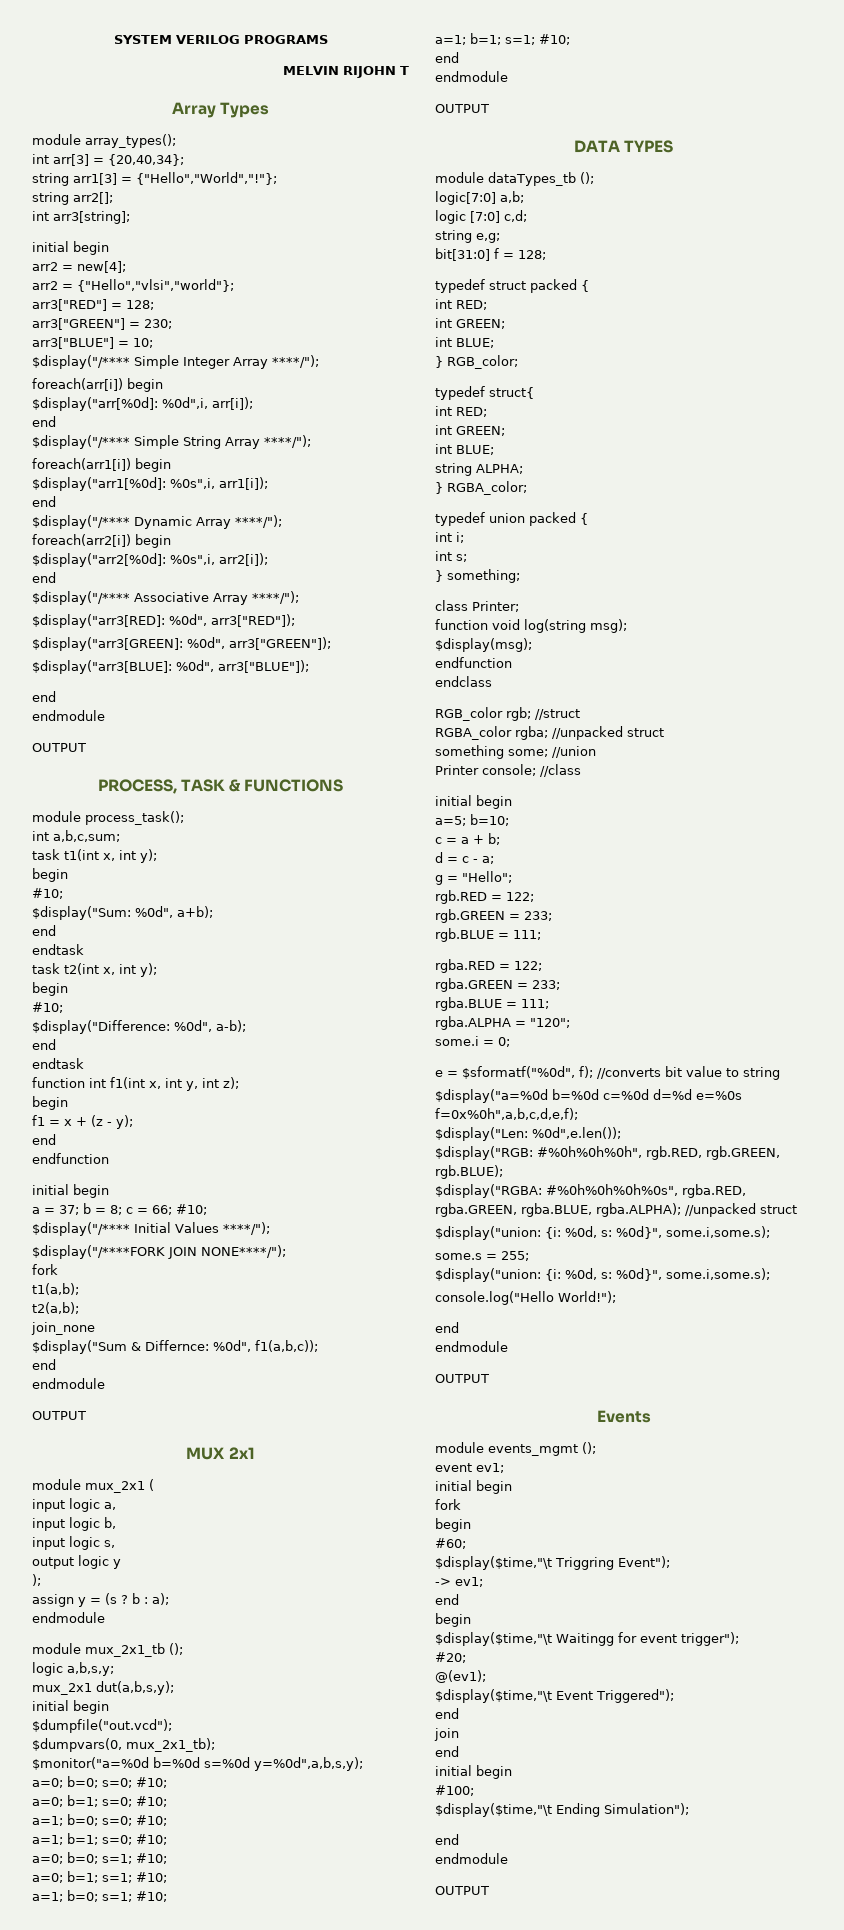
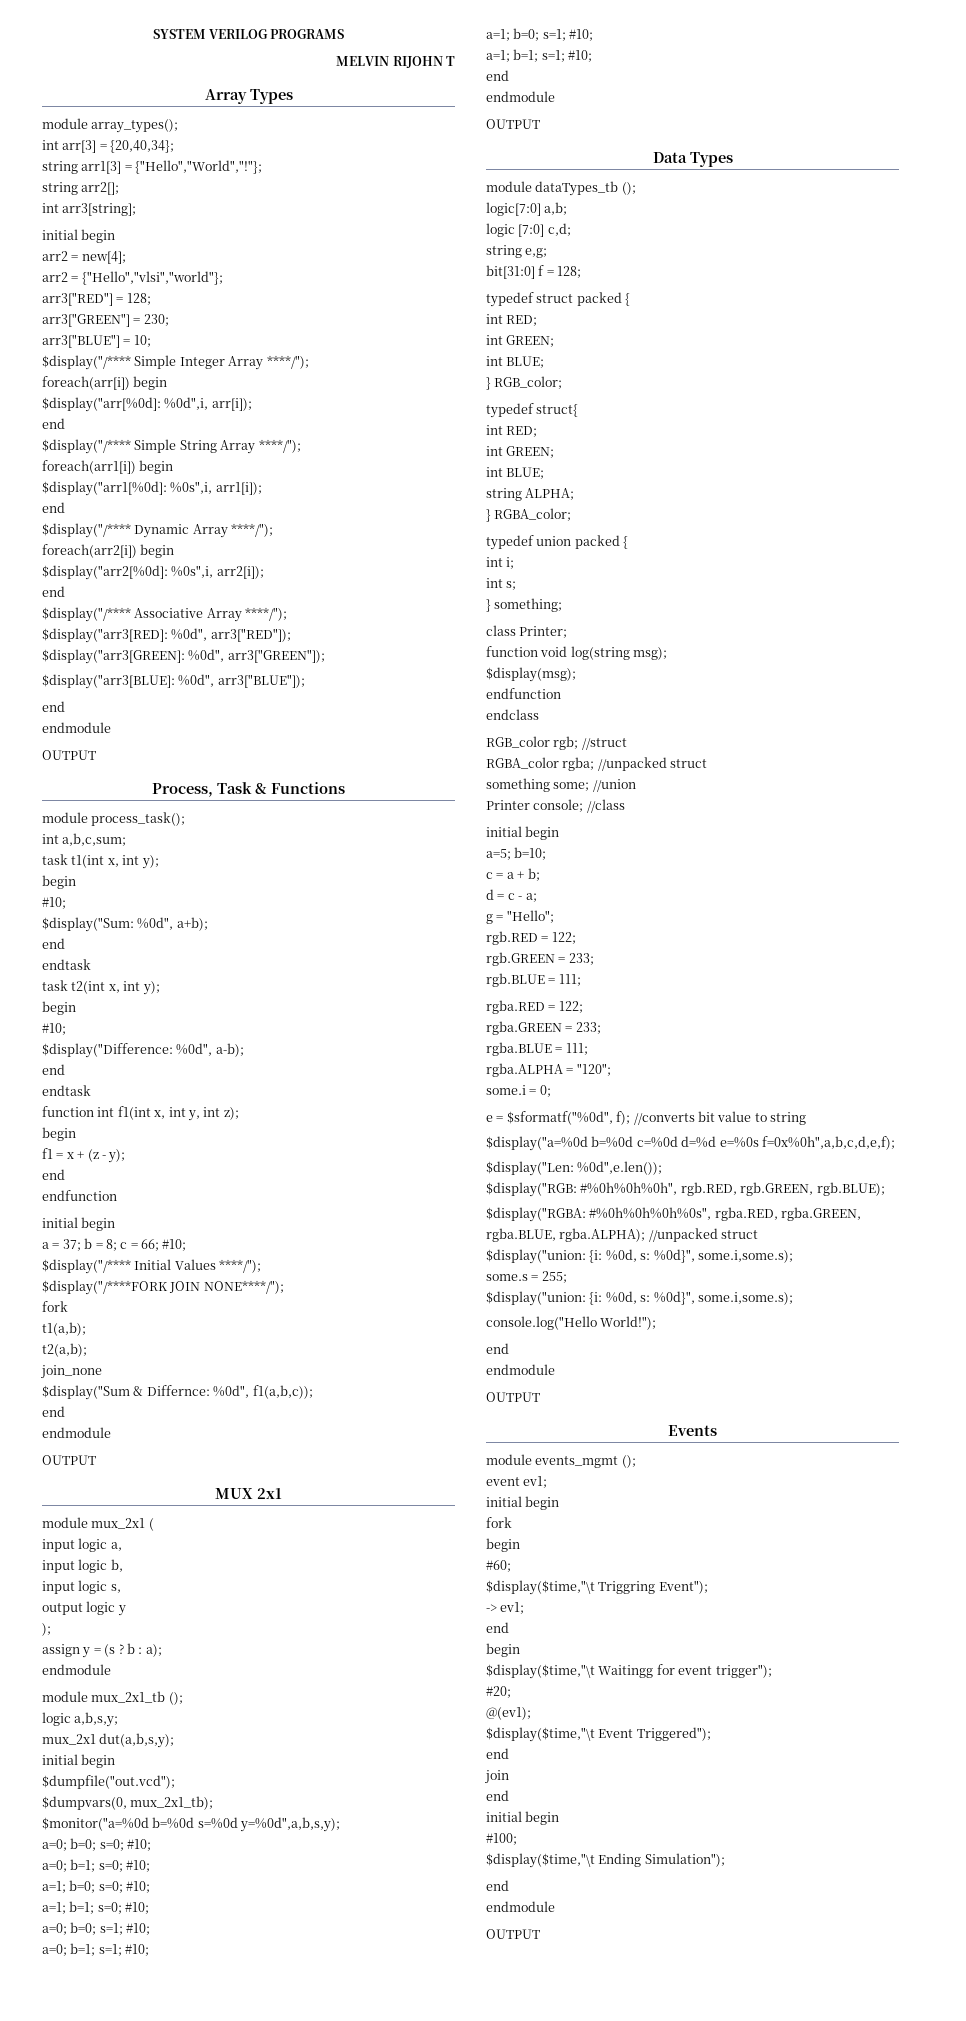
- PROCESS, TASK & FUNCTIONS
+ Process, Task & Functions
- DATA TYPES
+ Data Types

